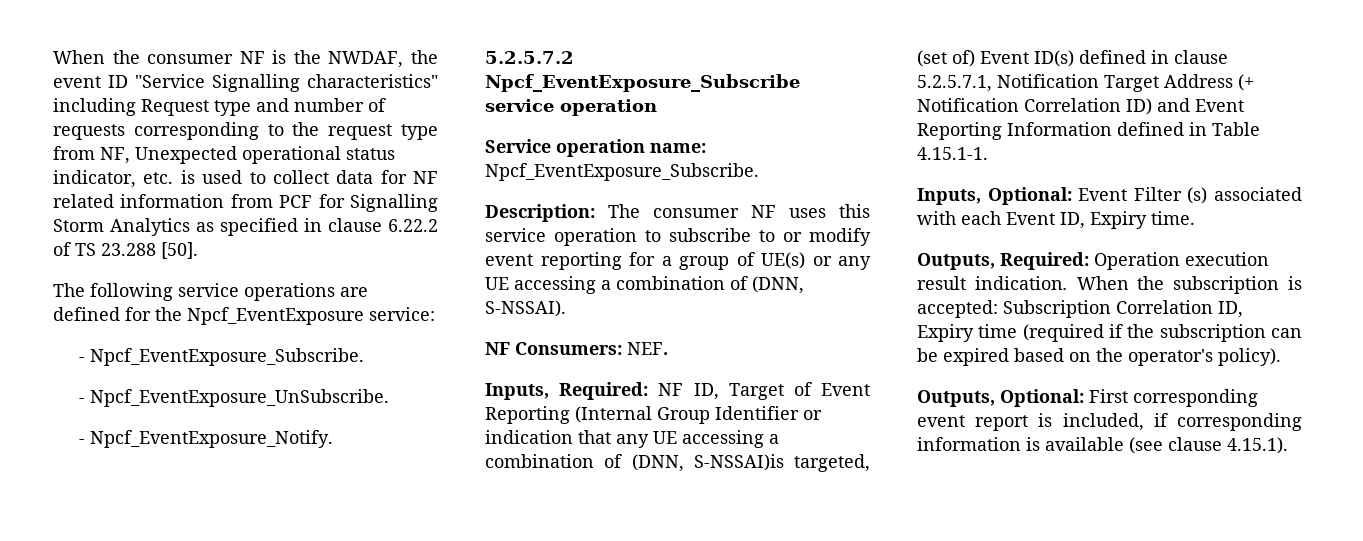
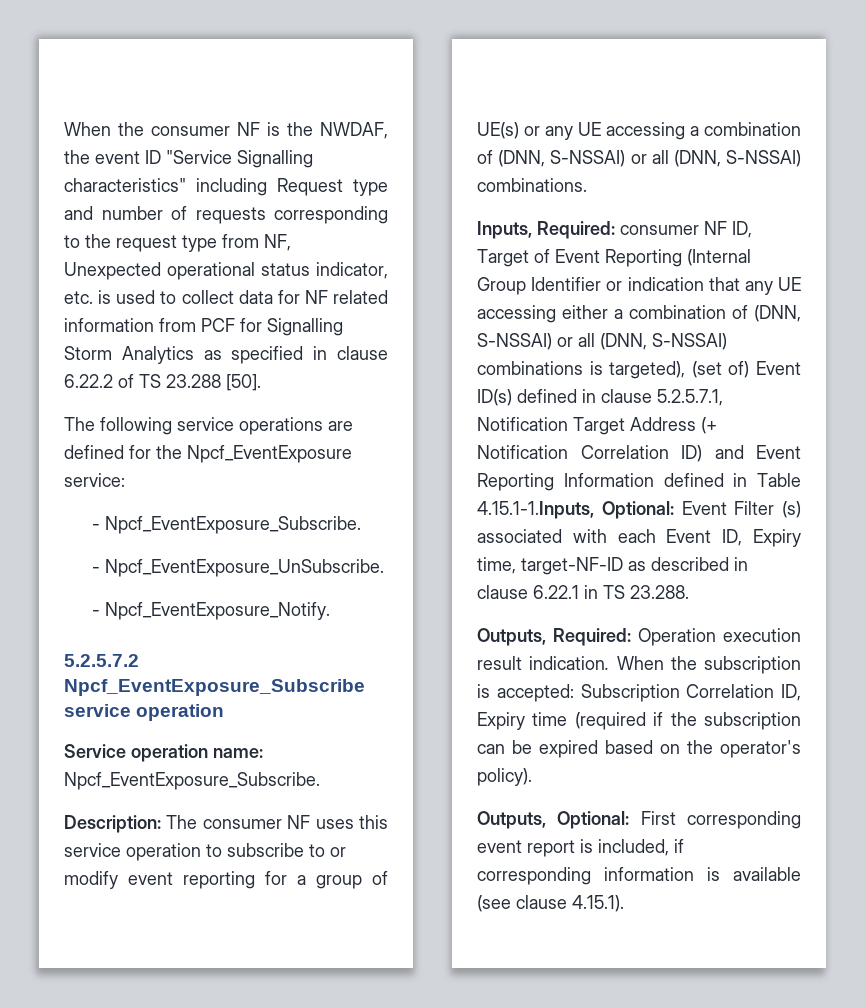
- Description: The consumer NF uses this service operation to subscribe to or modify event reporting for a group of UE(s) or any UE accessing a combination of (DNN, S-NSSAI).
- NF Consumers: NEF.
+ Description: The consumer NF uses this service operation to subscribe to or modify event reporting for a group of UE(s) or any UE accessing a combination of (DNN, S-NSSAI) or all (DNN, S-NSSAI) combinations.
- Inputs, Required: NF ID, Target of Event Reporting (Internal Group Identifier or indication that any UE accessing a combination of (DNN, S-NSSAI)is targeted, (set of) Event ID(s) defined in clause 5.2.5.7.1, Notification Target Address (+ Notification Correlation ID) and Event Reporting Information defined in Table 4.15.1-1.
- Inputs, Optional: Event Filter (s) associated with each Event ID, Expiry time.
+ Inputs, Required: consumer NF ID, Target of Event Reporting (Internal Group Identifier or indication that any UE accessing either a combination of (DNN, S-NSSAI) or all (DNN, S-NSSAI) combinations is targeted), (set of) Event ID(s) defined in clause 5.2.5.7.1, Notification Target Address (+ Notification Correlation ID) and Event Reporting Information defined in Table 4.15.1-1.Inputs, Optional: Event Filter (s) associated with each Event ID, Expiry time, target-NF-ID as described in clause 6.22.1 in TS 23.288.

